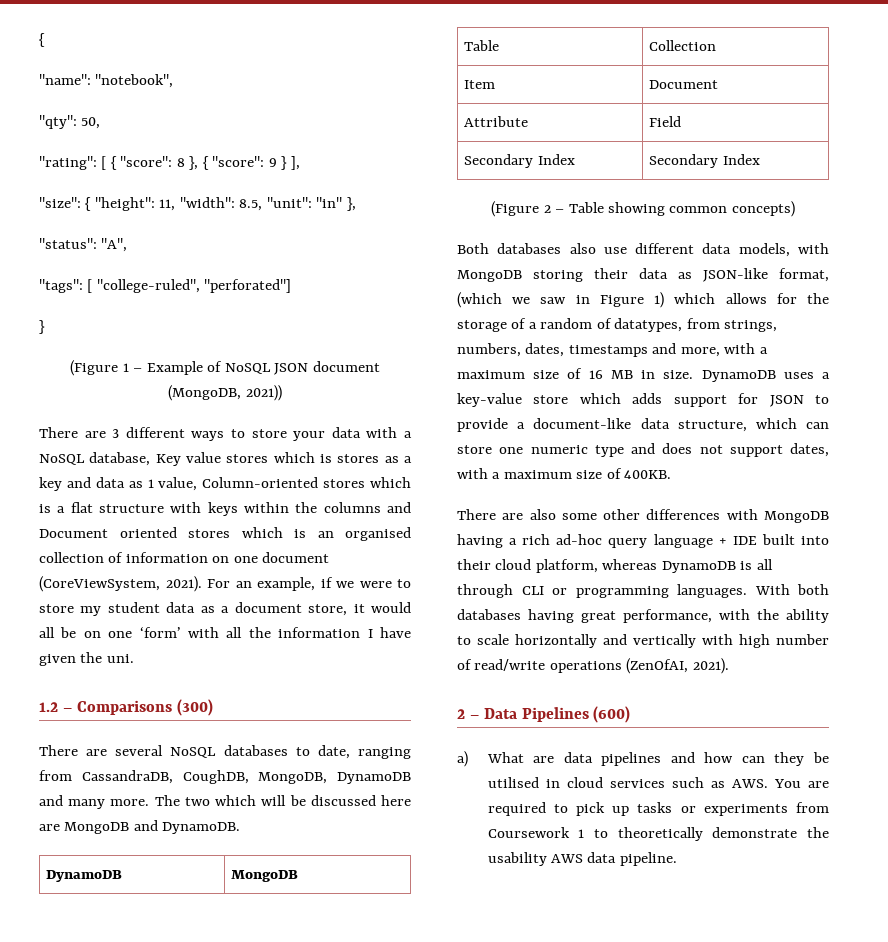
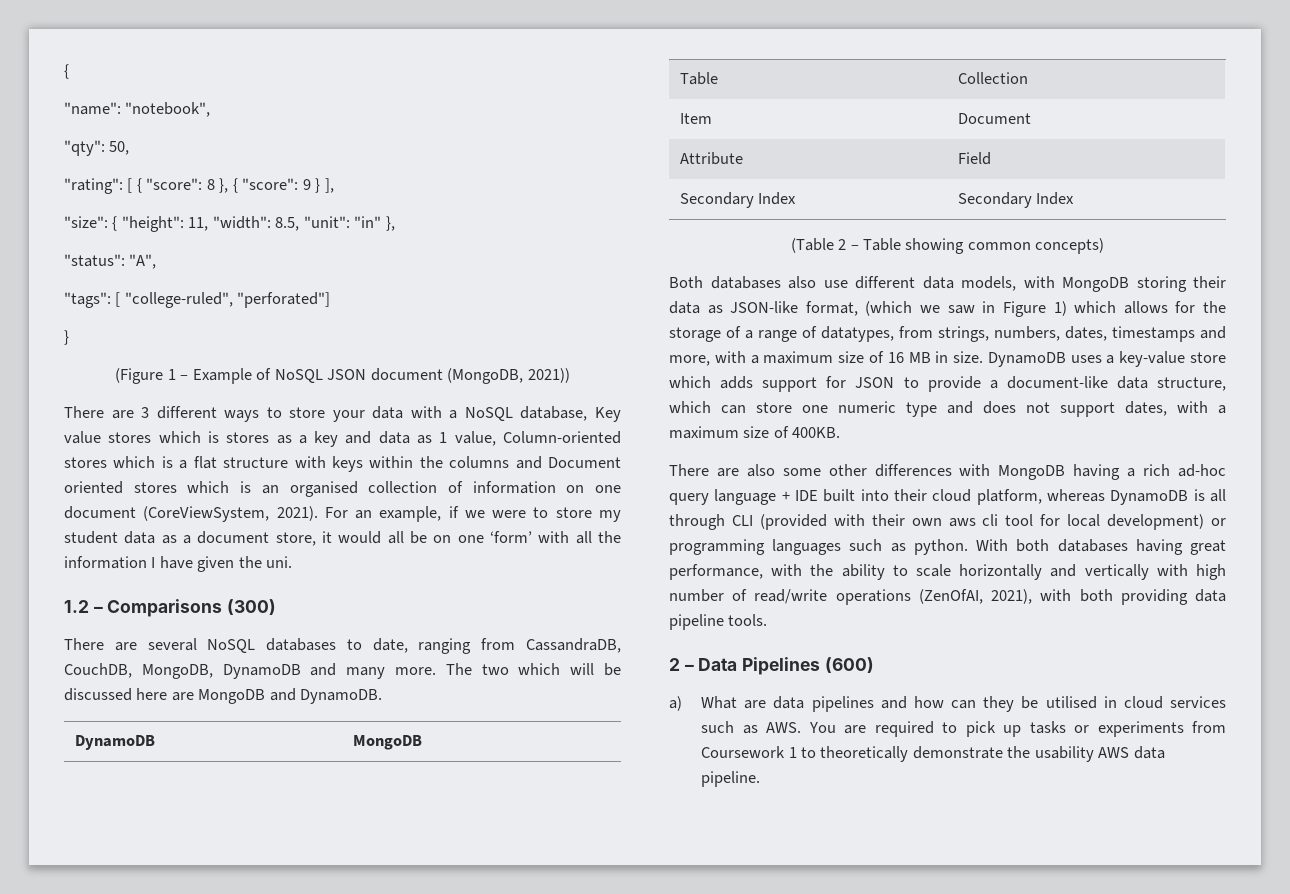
- There are several NoSQL databases to date, ranging from CassandraDB, CoughDB, MongoDB, DynamoDB and many more.
+ There are several NoSQL databases to date, ranging from CassandraDB, CouchDB, MongoDB, DynamoDB and many more.
- (Figure 2 – Table showing common concepts)
+ (Table 2 – Table showing common concepts)
- Both databases also use different data models, with MongoDB storing their data as JSON-like format, (which we saw in Figure 1) which allows for the storage of a random of datatypes, from strings, numbers, dates, timestamps and more, with a maximum size of 16 MB in size.
+ Both databases also use different data models, with MongoDB storing their data as JSON-like format, (which we saw in Figure 1) which allows for the storage of a range of datatypes, from strings, numbers, dates, timestamps and more, with a maximum size of 16 MB in size.
- There are also some other differences with MongoDB having a rich ad-hoc query language + IDE built into their cloud platform, whereas DynamoDB is all through CLI or programming languages.
+ There are also some other differences with MongoDB having a rich ad-hoc query language + IDE built into their cloud platform, whereas DynamoDB is all through CLI (provided with their own aws cli tool for local development) or programming languages such as python.
- With both databases having great performance, with the ability to scale horizontally and vertically with high number of read/write operations (ZenOfAI, 2021).
+ With both databases having great performance, with the ability to scale horizontally and vertically with high number of read/write operations (ZenOfAI, 2021), with both providing data pipeline tools.

